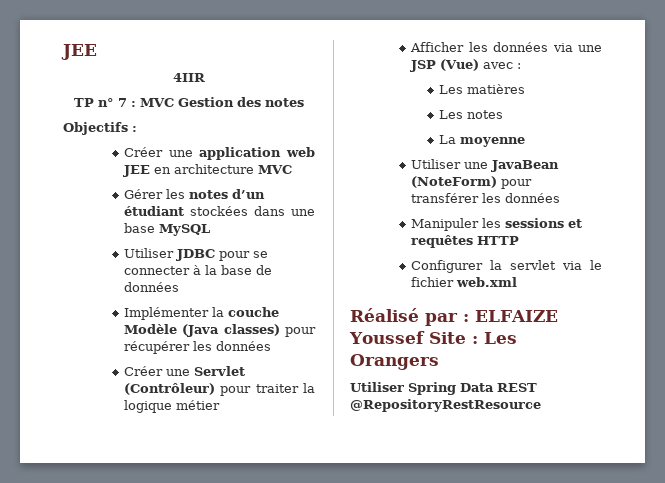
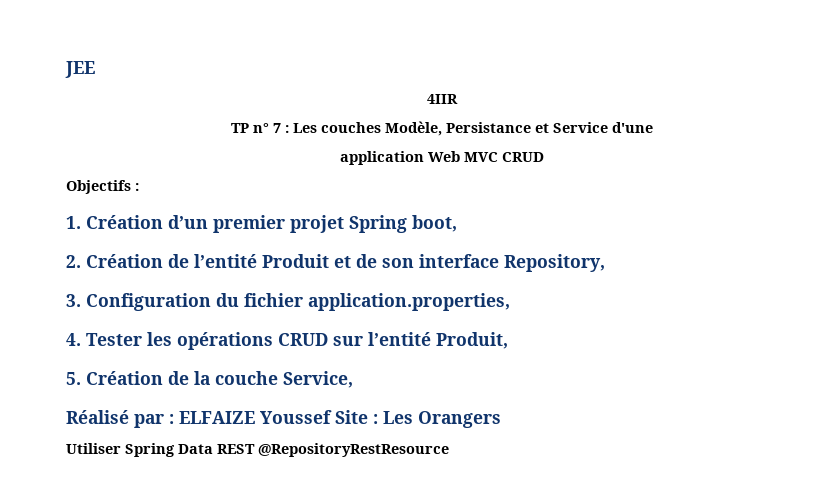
- TP n° 7 : MVC Gestion des notes
+ TP n° 7 : Les couches Modèle, Persistance et Service d'une
+ application Web MVC CRUD
  Objectifs :
- Créer une application web JEE en architecture MVC
- Gérer les notes d’un étudiant stockées dans une base MySQL
- Utiliser JDBC pour se connecter à la base de données
- Implémenter la couche Modèle (Java classes) pour récupérer les données
- Créer une Servlet (Contrôleur) pour traiter la logique métier
- Afficher les données via une JSP (Vue) avec :
- Les matières
- Les notes
- La moyenne
- Utiliser une JavaBean (NoteForm) pour transférer les données
- Manipuler les sessions et requêtes HTTP
- Configurer la servlet via le fichier web.xml
+ 1. Création d’un premier projet Spring boot,
+ 2. Création de l’entité Produit et de son interface Repository,
+ 3. Configuration du fichier application.properties,
+ 4. Tester les opérations CRUD sur l’entité Produit,
+ 5. Création de la couche Service,

